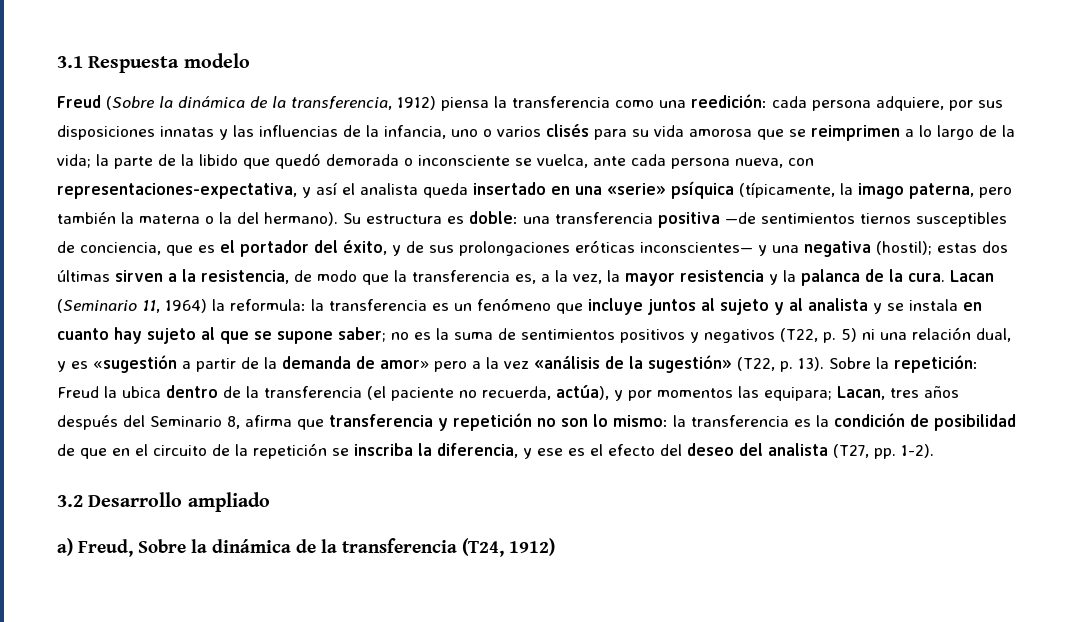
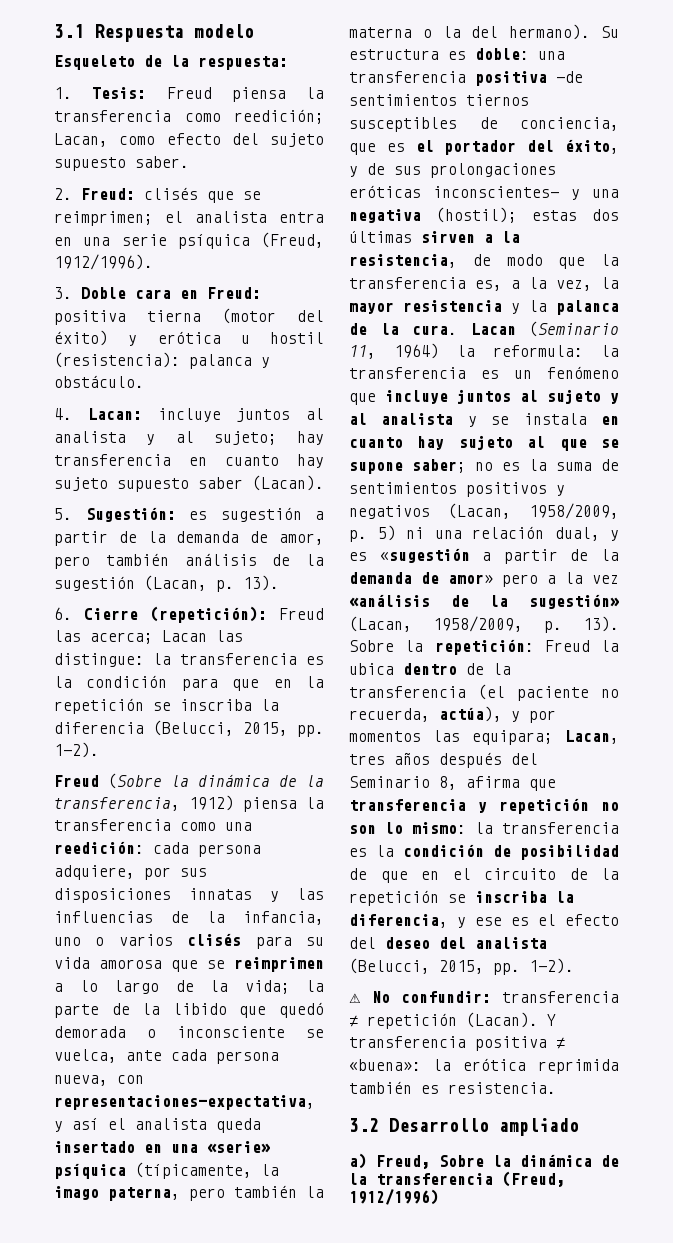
+ Esqueleto de la respuesta:
+ 1. Tesis: Freud piensa la transferencia como reedición; Lacan, como efecto del sujeto supuesto saber.
+ 2. Freud: clisés que se reimprimen; el analista entra en una serie psíquica (Freud, 1912/1996).
+ 3. Doble cara en Freud: positiva tierna (motor del éxito) y erótica u hostil (resistencia): palanca y obstáculo.
+ 4. Lacan: incluye juntos al analista y al sujeto; hay transferencia en cuanto hay sujeto supuesto saber (Lacan).
+ 5. Sugestión: es sugestión a partir de la demanda de amor, pero también análisis de la sugestión (Lacan, p. 13).
+ 6. Cierre (repetición): Freud las acerca; Lacan las distingue: la transferencia es la condición para que en la repetición se inscriba la diferencia (Belucci, 2015, pp. 1-2).
- no es la suma de sentimientos positivos y negativos (T22, p. 5) ni una relación dual, y es «sugestión a partir de la demanda de amor» pero a la vez «análisis de la sugestión» (T22, p. 13).
+ no es la suma de sentimientos positivos y negativos (Lacan, 1958/2009, p. 5) ni una relación dual, y es «sugestión a partir de la demanda de amor» pero a la vez «análisis de la sugestión» (Lacan, 1958/2009, p. 13).
- la transferencia es la condición de posibilidad de que en el circuito de la repetición se inscriba la diferencia, y ese es el efecto del deseo del analista (T27, pp. 1-2).
+ la transferencia es la condición de posibilidad de que en el circuito de la repetición se inscriba la diferencia, y ese es el efecto del deseo del analista (Belucci, 2015, pp. 1-2).
+ ⚠ No confundir: transferencia ≠ repetición (Lacan). Y transferencia positiva ≠ «buena»: la erótica reprimida también es resistencia.
- a) Freud, Sobre la dinámica de la transferencia (T24, 1912)
+ a) Freud, Sobre la dinámica de la transferencia (Freud, 1912/1996)

